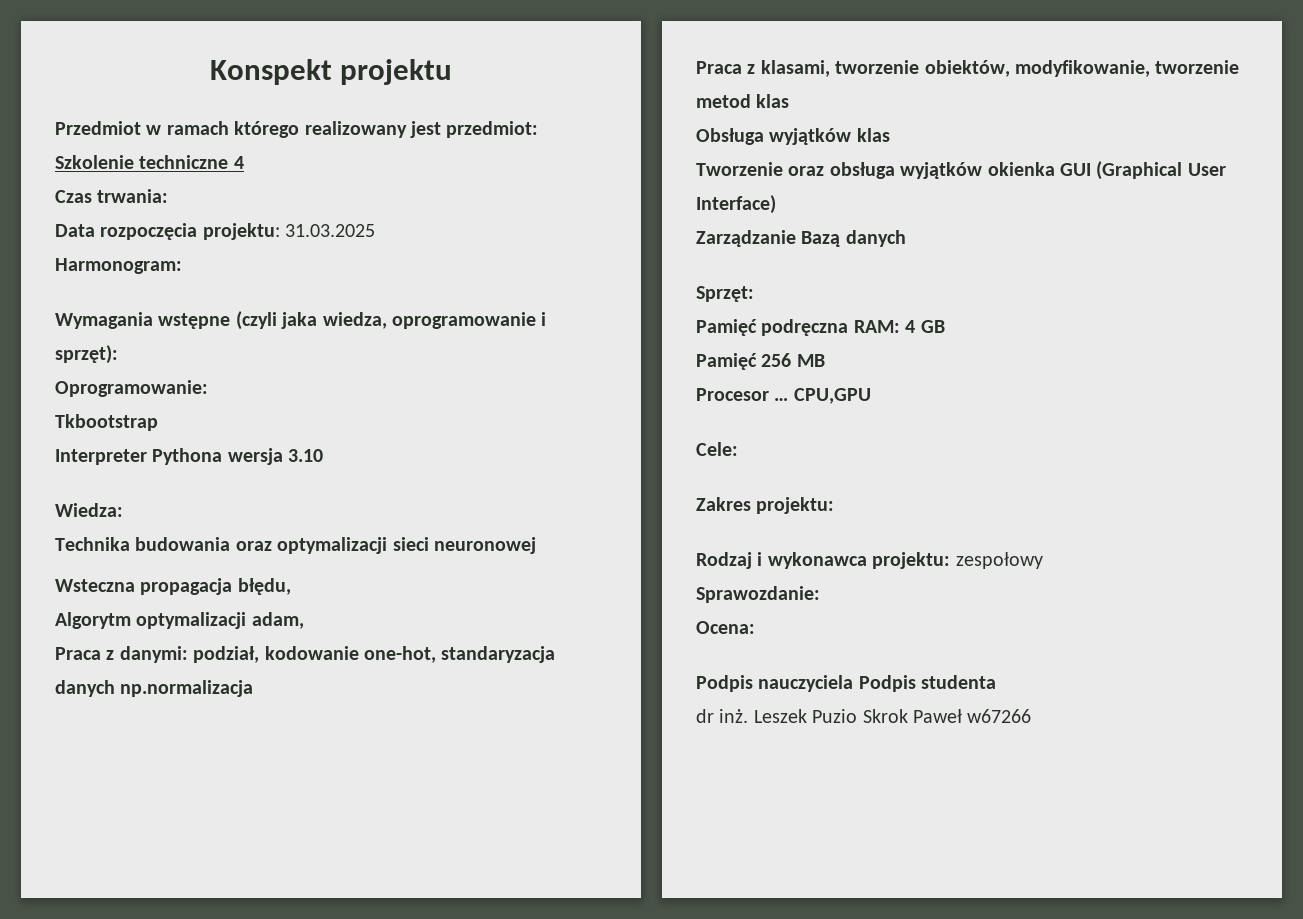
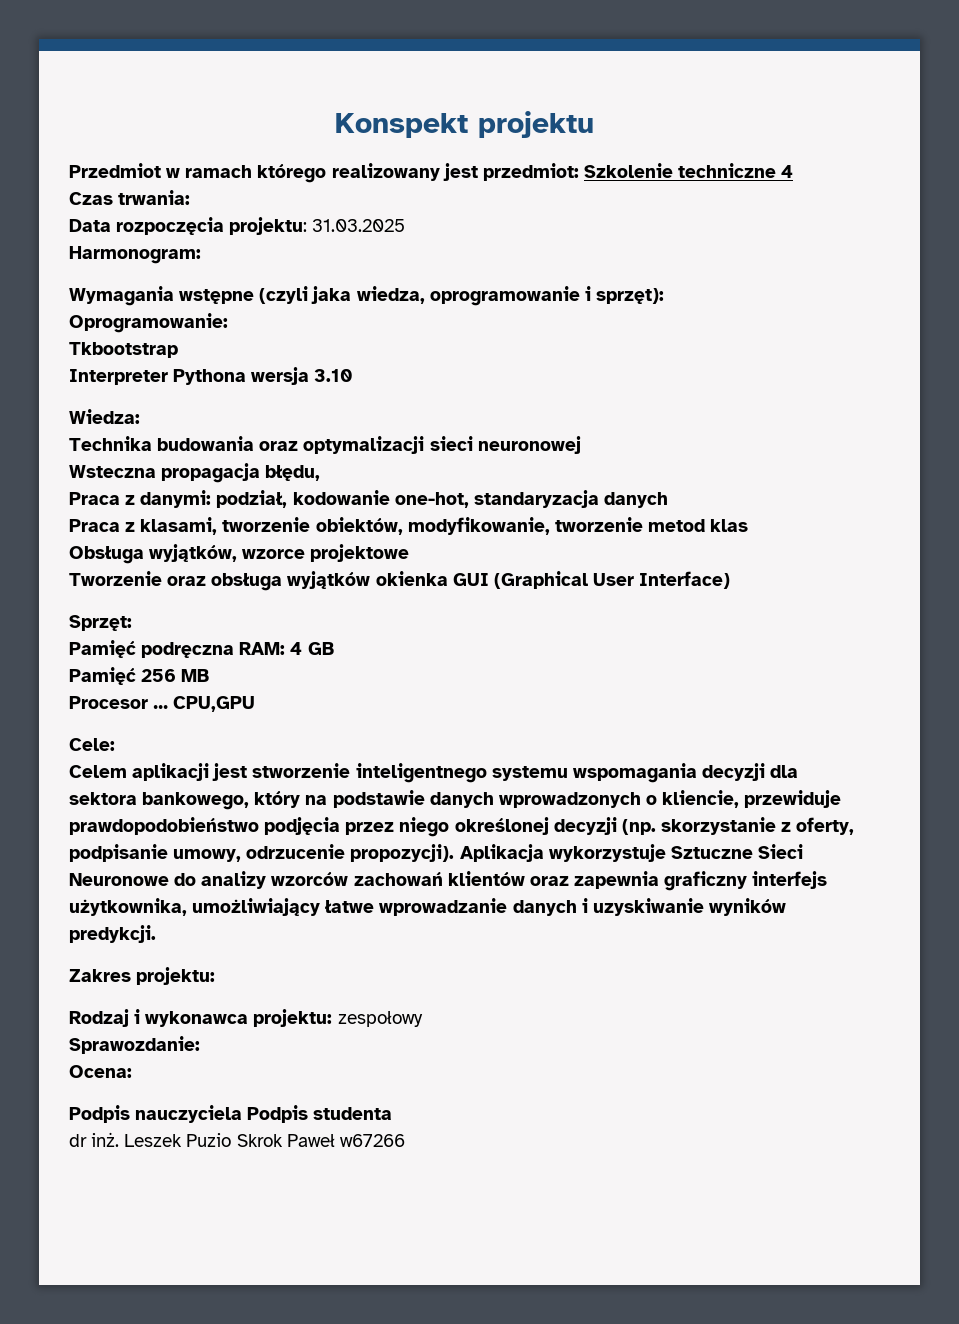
- Algorytm optymalizacji adam,
- Praca z danymi: podział, kodowanie one-hot, standaryzacja danych np.normalizacja
+ Praca z danymi: podział, kodowanie one-hot, standaryzacja danych
- Obsługa wyjątków klas
+ Obsługa wyjątków, wzorce projektowe
- Zarządzanie Bazą danych
+ Celem aplikacji jest stworzenie inteligentnego systemu wspomagania decyzji dla sektora bankowego, który na podstawie danych wprowadzonych o kliencie, przewiduje prawdopodobieństwo podjęcia przez niego określonej decyzji (np. skorzystanie z oferty, podpisanie umowy, odrzucenie propozycji). Aplikacja wykorzystuje Sztuczne Sieci Neuronowe do analizy wzorców zachowań klientów oraz zapewnia graficzny interfejs użytkownika, umożliwiający łatwe wprowadzanie danych i uzyskiwanie wyników predykcji.

